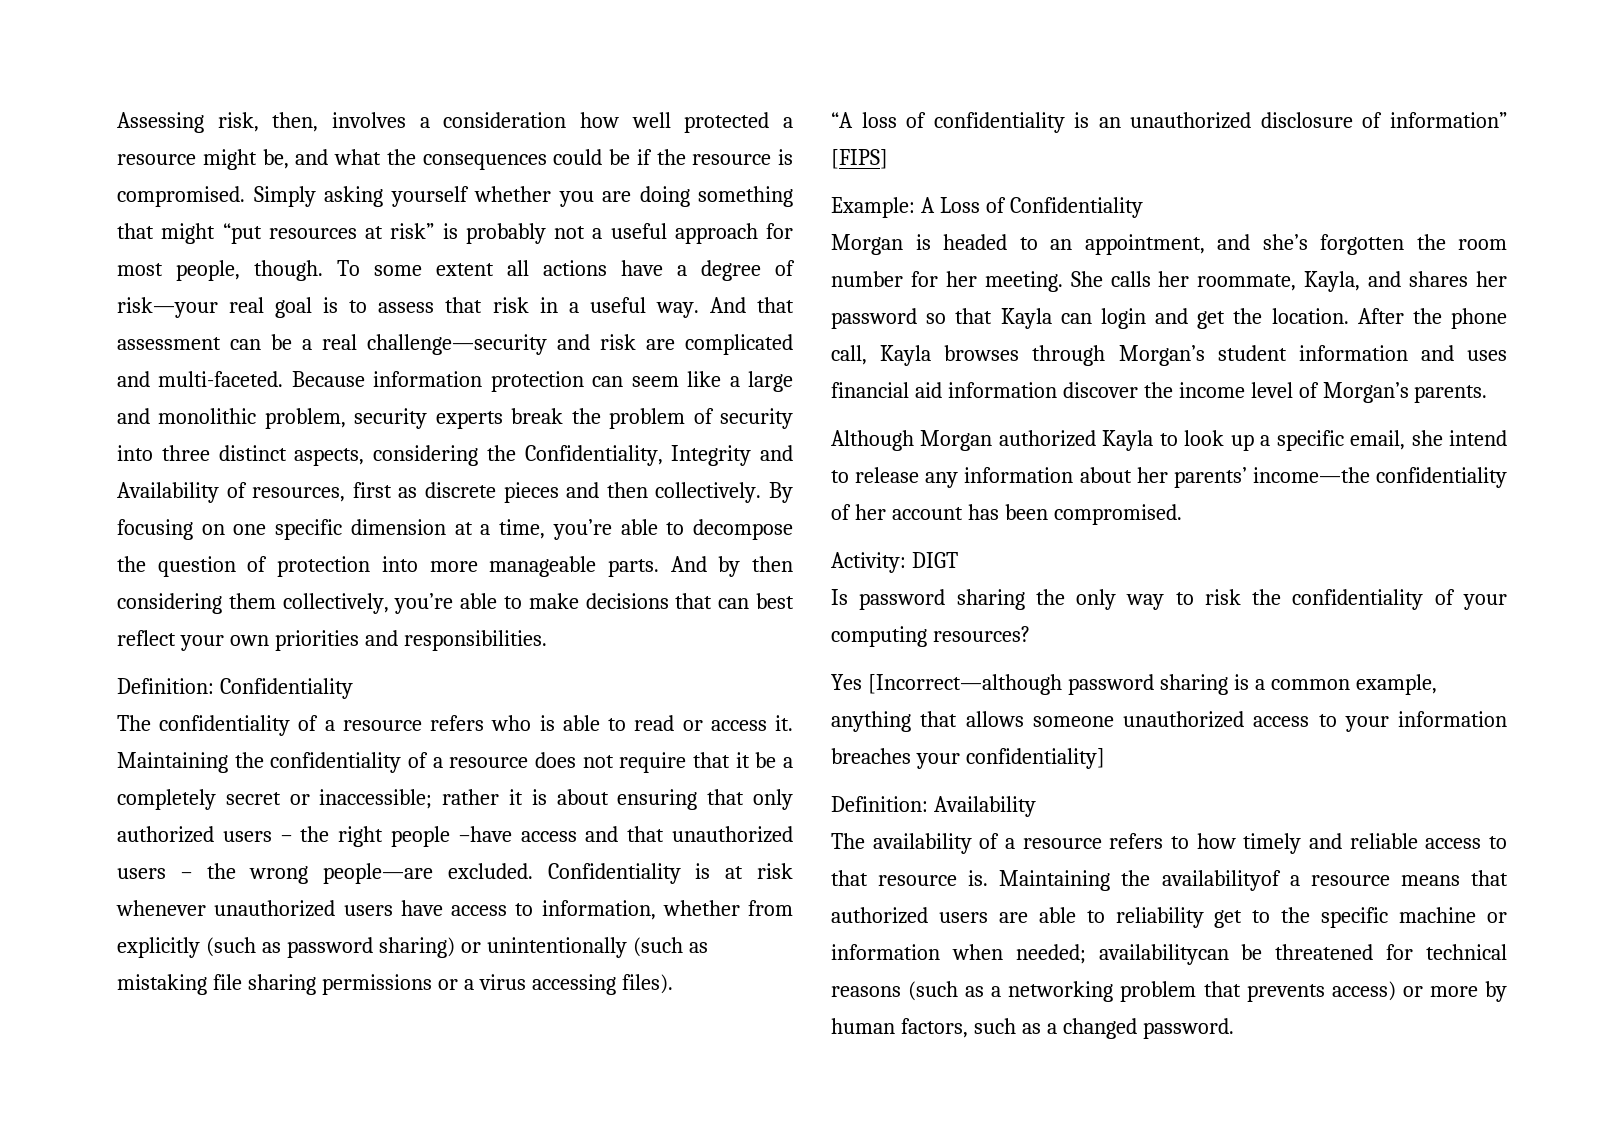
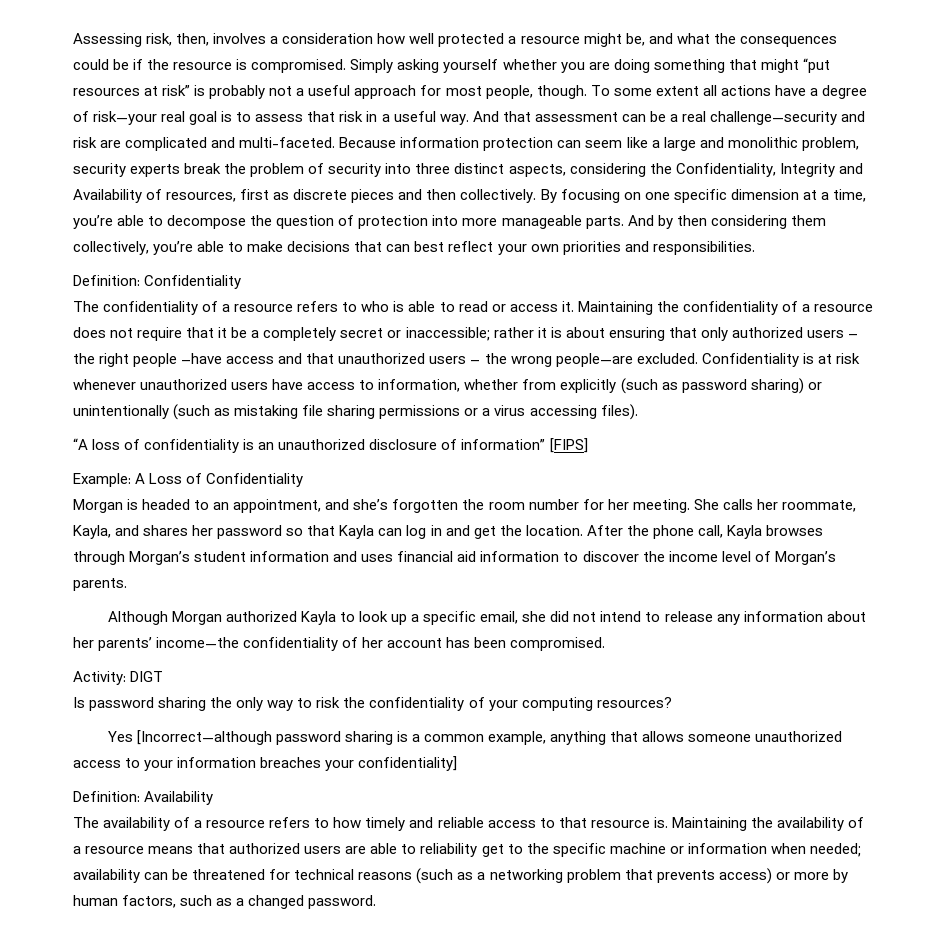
- The confidentiality of a resource refers who is able to read or access it.
+ The confidentiality of a resource refers to who is able to read or access it.
- She calls her roommate, Kayla, and shares her password so that Kayla can login and get the location.
+ She calls her roommate, Kayla, and shares her password so that Kayla can log in and get the location.
- After the phone call, Kayla browses through Morgan’s student information and uses financial aid information discover the income level of Morgan’s parents.
+ After the phone call, Kayla browses through Morgan’s student information and uses financial aid information to discover the income level of Morgan’s parents.
- Although Morgan authorized Kayla to look up a specific email, she intend to release any information about her parents’ income—the confidentiality of her account has been compromised.
+ Although Morgan authorized Kayla to look up a specific email, she did not intend to release any information about her parents’ income—the confidentiality of her account has been compromised.
- Maintaining the availabilityof a resource means that authorized users are able to reliability get to the specific machine or information when needed; availabilitycan be threatened for technical reasons (such as a networking problem that prevents access) or more by human factors, such as a changed password.
+ Maintaining the availability of a resource means that authorized users are able to reliability get to the specific machine or information when needed; availability can be threatened for technical reasons (such as a networking problem that prevents access) or more by human factors, such as a changed password.

